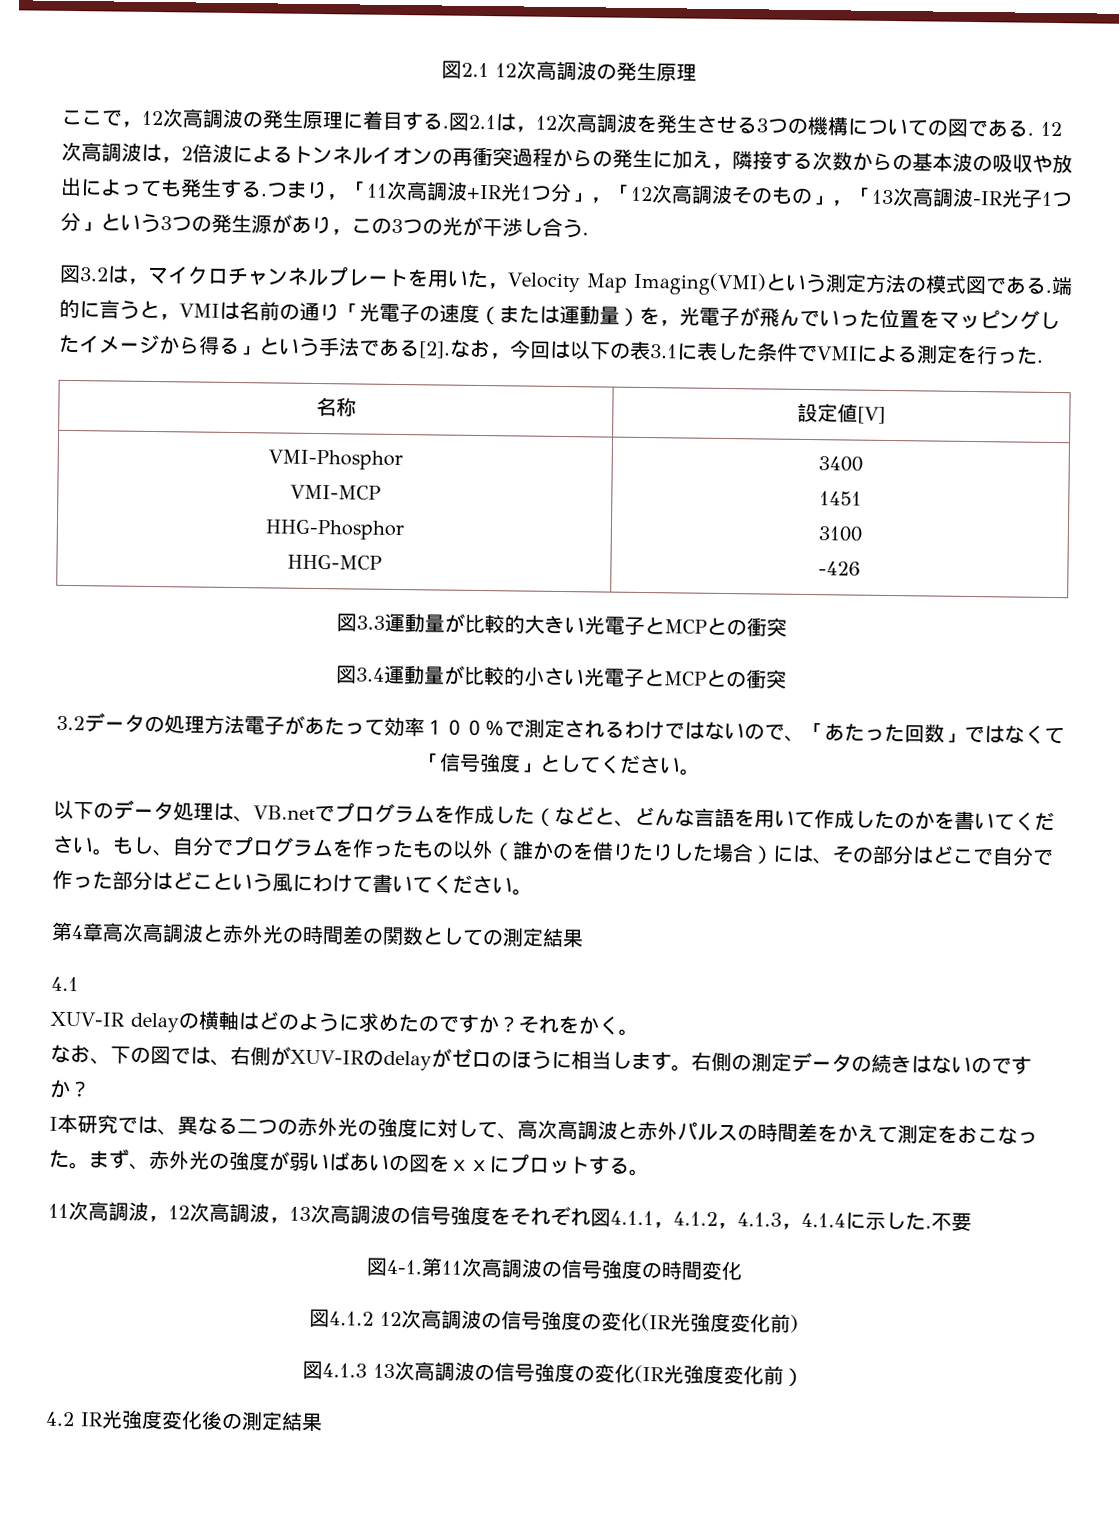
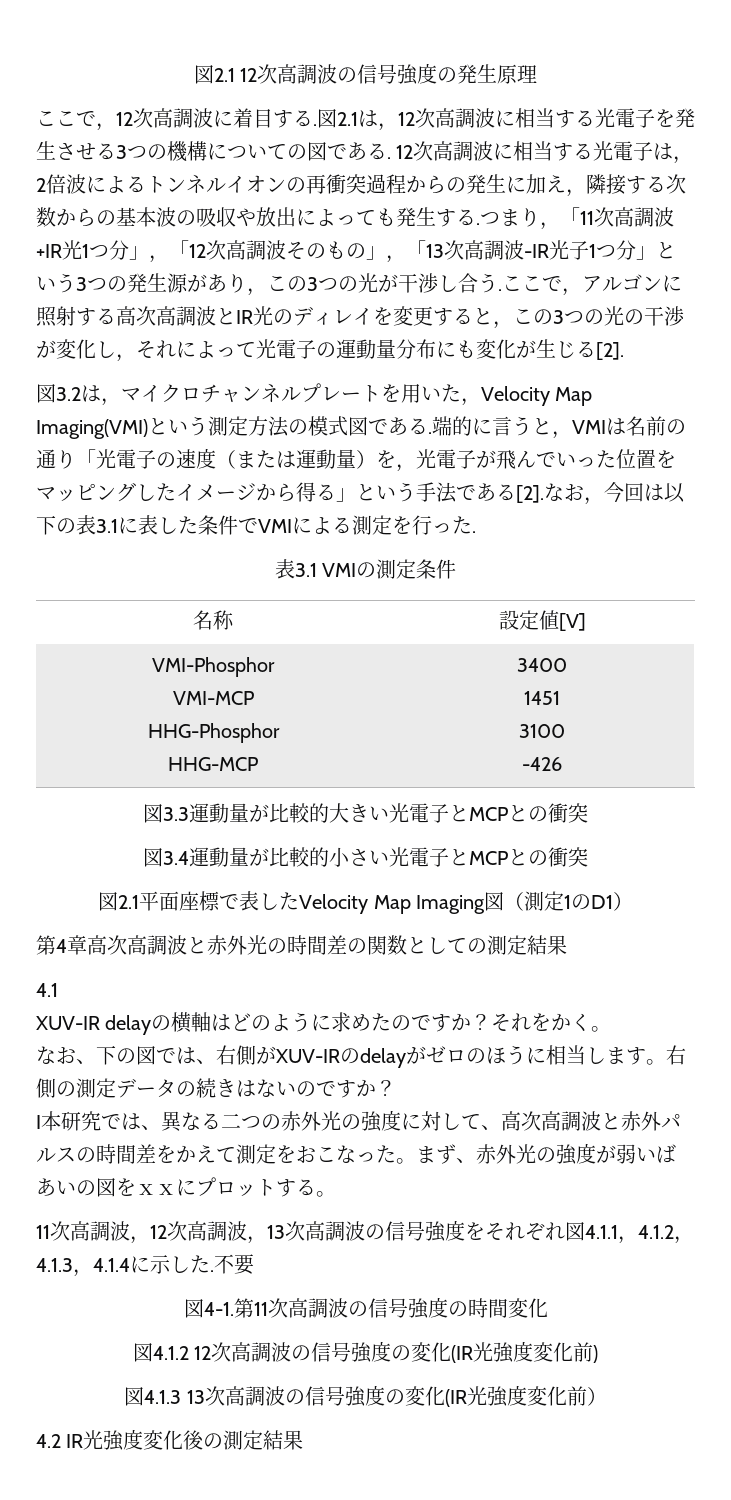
- 図2.1 12次高調波の発生原理
+ 図2.1 12次高調波の信号強度の発生原理
- ここで，12次高調波の発生原理に着目する.
+ ここで，12次高調波に着目する.
- 図2.1は，12次高調波を発生させる3つの機構についての図である.
+ 図2.1は，12次高調波に相当する光電子を発生させる3つの機構についての図である.
- 12次高調波は，2倍波によるトンネルイオンの再衝突過程からの発生に加え，隣接する次数からの基本波の吸収や放出によっても発生する.
+ 12次高調波に相当する光電子は，2倍波によるトンネルイオンの再衝突過程からの発生に加え，隣接する次数からの基本波の吸収や放出によっても発生する.
+ ここで，アルゴンに照射する高次高調波とIR光のディレイを変更すると，この3つの光の干渉が変化し，それによって光電子の運動量分布にも変化が生じる[2].
+ 表3.1 VMIの測定条件
- 3.2データの処理方法電子があたって効率１００％で測定されるわけではないので、「あたった回数」ではなくて「信号強度」としてください。
- 以下のデータ処理は、VB.netでプログラムを作成した（などと、どんな言語を用いて作成したのかを書いてください。もし、自分でプログラムを作ったもの以外（誰かのを借りたりした場合）には、その部分はどこで自分で作った部分はどこという風にわけて書いてください。
+ 図2.1平面座標で表したVelocity Map Imaging図（測定1のD1）

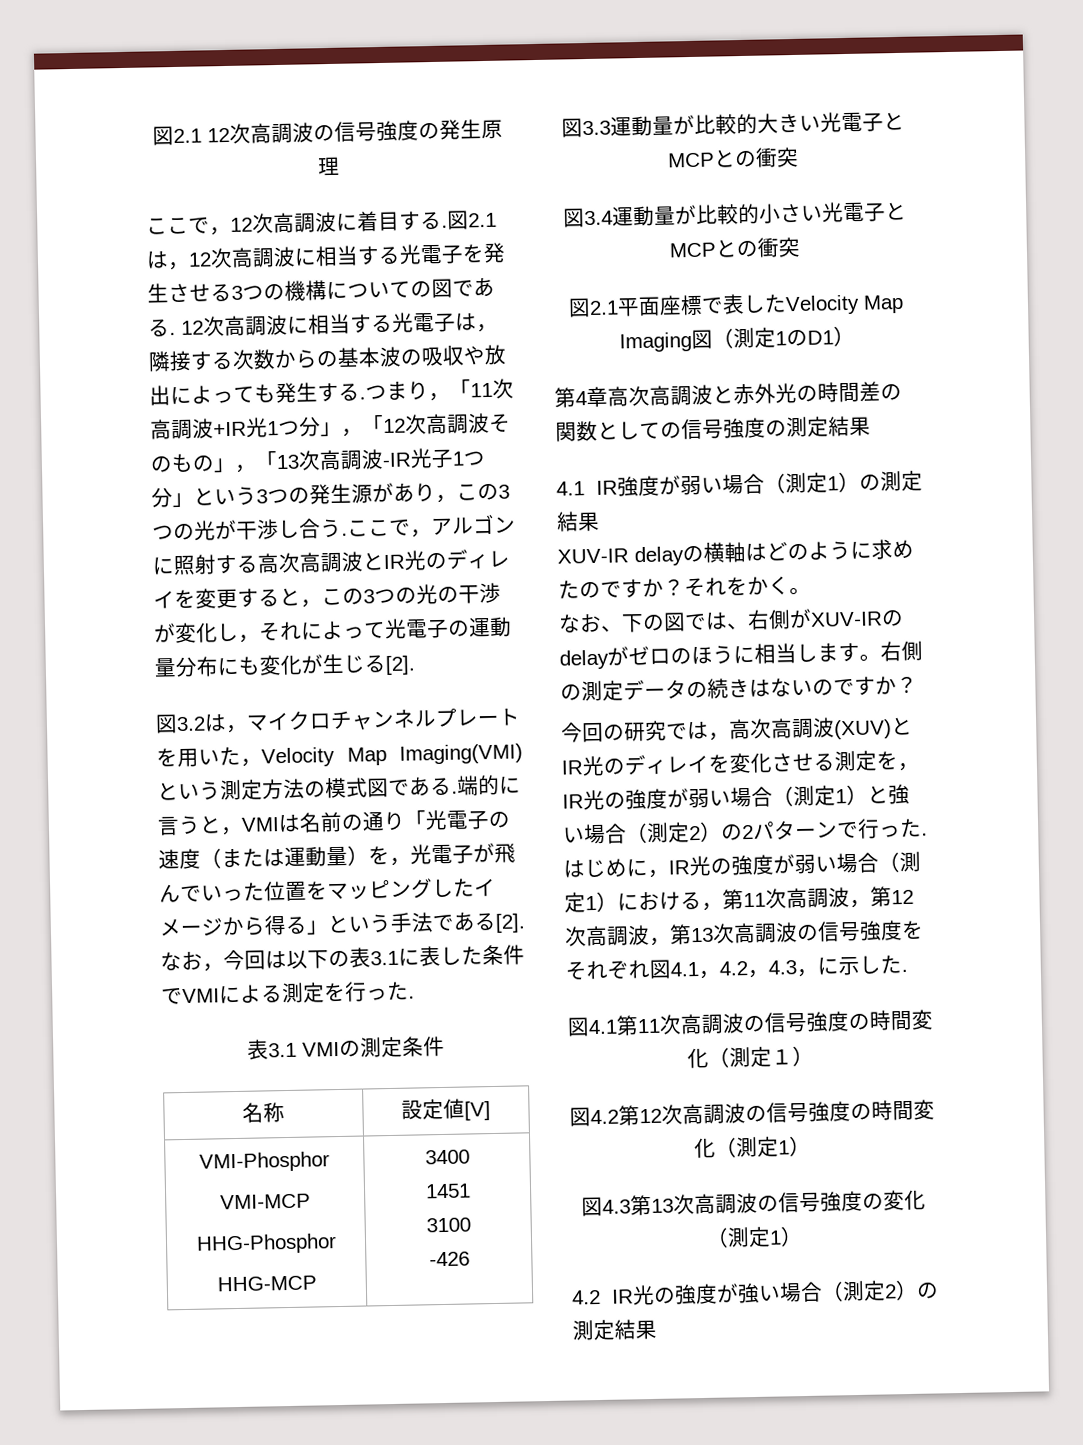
- 12次高調波に相当する光電子は，2倍波によるトンネルイオンの再衝突過程からの発生に加え，隣接する次数からの基本波の吸収や放出によっても発生する.
+ 12次高調波に相当する光電子は，隣接する次数からの基本波の吸収や放出によっても発生する.
- 第4章高次高調波と赤外光の時間差の関数としての測定結果
+ 第4章高次高調波と赤外光の時間差の関数としての信号強度の測定結果
- 4.1
+ 4.1 IR強度が弱い場合（測定1）の測定結果
- I本研究では、異なる二つの赤外光の強度に対して、高次高調波と赤外パルスの時間差をかえて測定をおこなった。まず、赤外光の強度が弱いばあいの図をｘｘにプロットする。
- 11次高調波，12次高調波，13次高調波の信号強度をそれぞれ図4.1.1，4.1.2，4.1.3，4.1.4に示した.不要
- 図4-1.第11次高調波の信号強度の時間変化
- 図4.1.2 12次高調波の信号強度の変化(IR光強度変化前)
- 図4.1.3 13次高調波の信号強度の変化(IR光強度変化前）
+ 今回の研究では，高次高調波(XUV)とIR光のディレイを変化させる測定を，IR光の強度が弱い場合（測定1）と強い場合（測定2）の2パターンで行った.はじめに，IR光の強度が弱い場合（測定1）における，第11次高調波，第12次高調波，第13次高調波の信号強度をそれぞれ図4.1，4.2，4.3，に示した.
+ 図4.1第11次高調波の信号強度の時間変化（測定１）
+ 図4.2第12次高調波の信号強度の時間変化（測定1）
+ 図4.3第13次高調波の信号強度の変化（測定1）
- 4.2 IR光強度変化後の測定結果
+ 4.2 IR光の強度が強い場合（測定2）の測定結果

